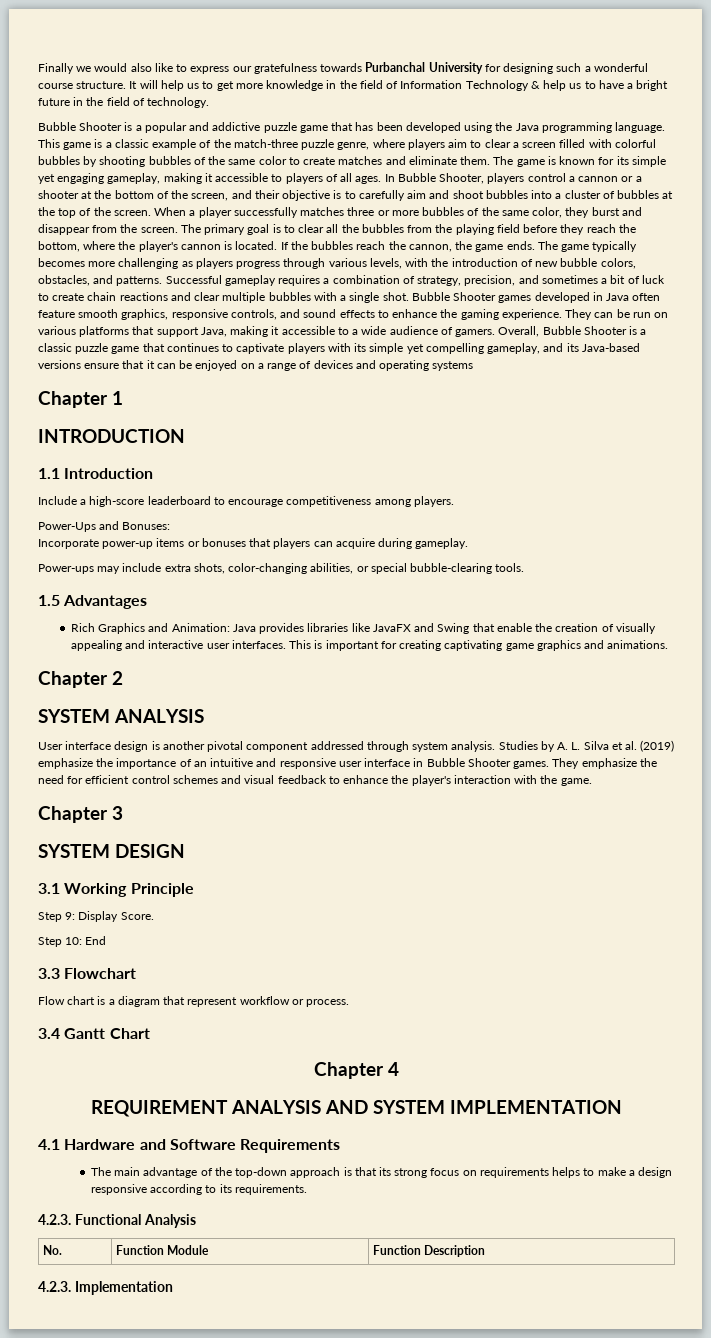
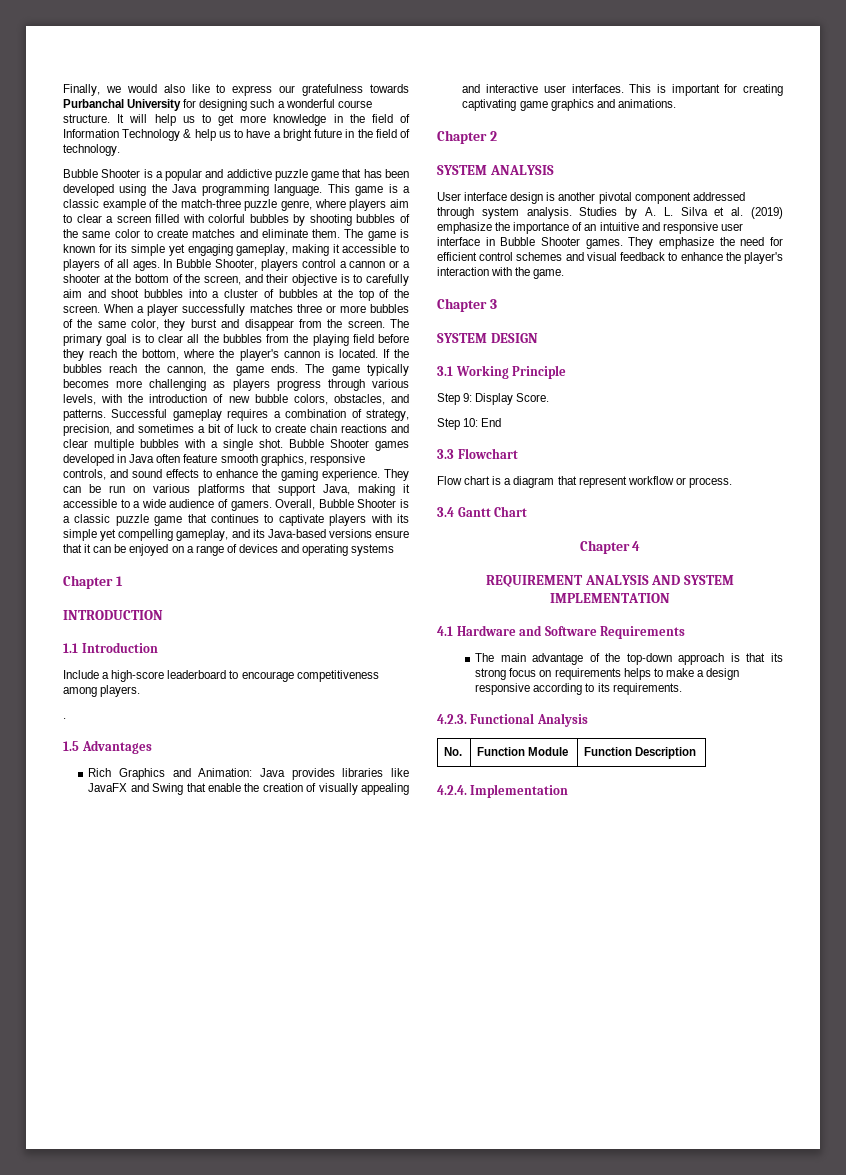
- Finally we would also like to express our gratefulness towards Purbanchal University for designing such a wonderful course structure.
+ Finally, we would also like to express our gratefulness towards Purbanchal University for designing such a wonderful course structure.
- Power-Ups and Bonuses:
- Incorporate power-up items or bonuses that players can acquire during gameplay.
- Power-ups may include extra shots, color-changing abilities, or special bubble-clearing tools.
+ .
- 4.2.3. Implementation
+ 4.2.4. Implementation

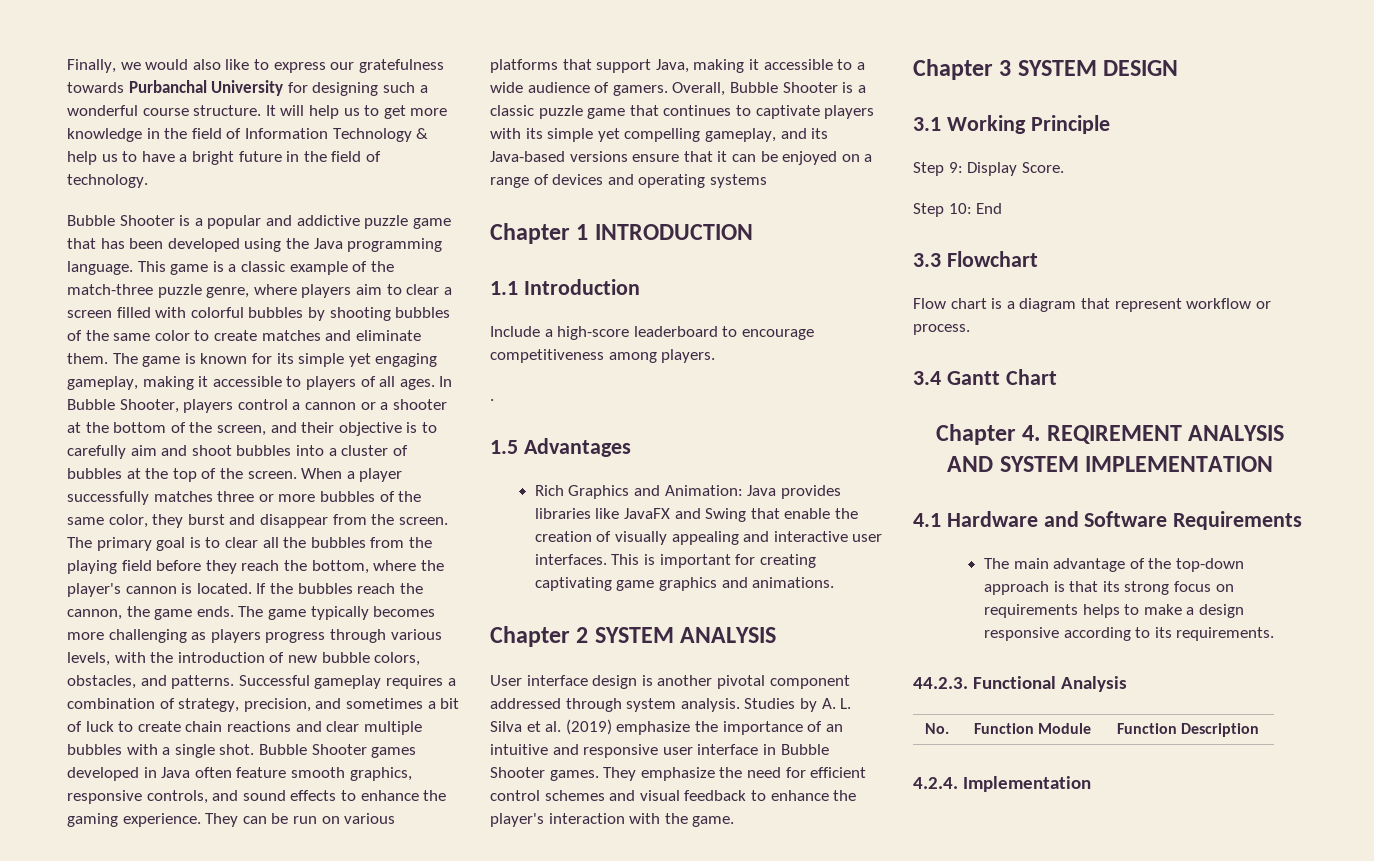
- Chapter 1
- INTRODUCTION
+ Chapter 1 INTRODUCTION
- Chapter 2
- SYSTEM ANALYSIS
+ Chapter 2 SYSTEM ANALYSIS
- Chapter 3
- SYSTEM DESIGN
+ Chapter 3 SYSTEM DESIGN
- Chapter 4
- REQUIREMENT ANALYSIS AND SYSTEM IMPLEMENTATION
+ Chapter 4. REQIREMENT ANALYSIS AND SYSTEM IMPLEMENTATION
- 4.2.3. Functional Analysis
+ 44.2.3. Functional Analysis

